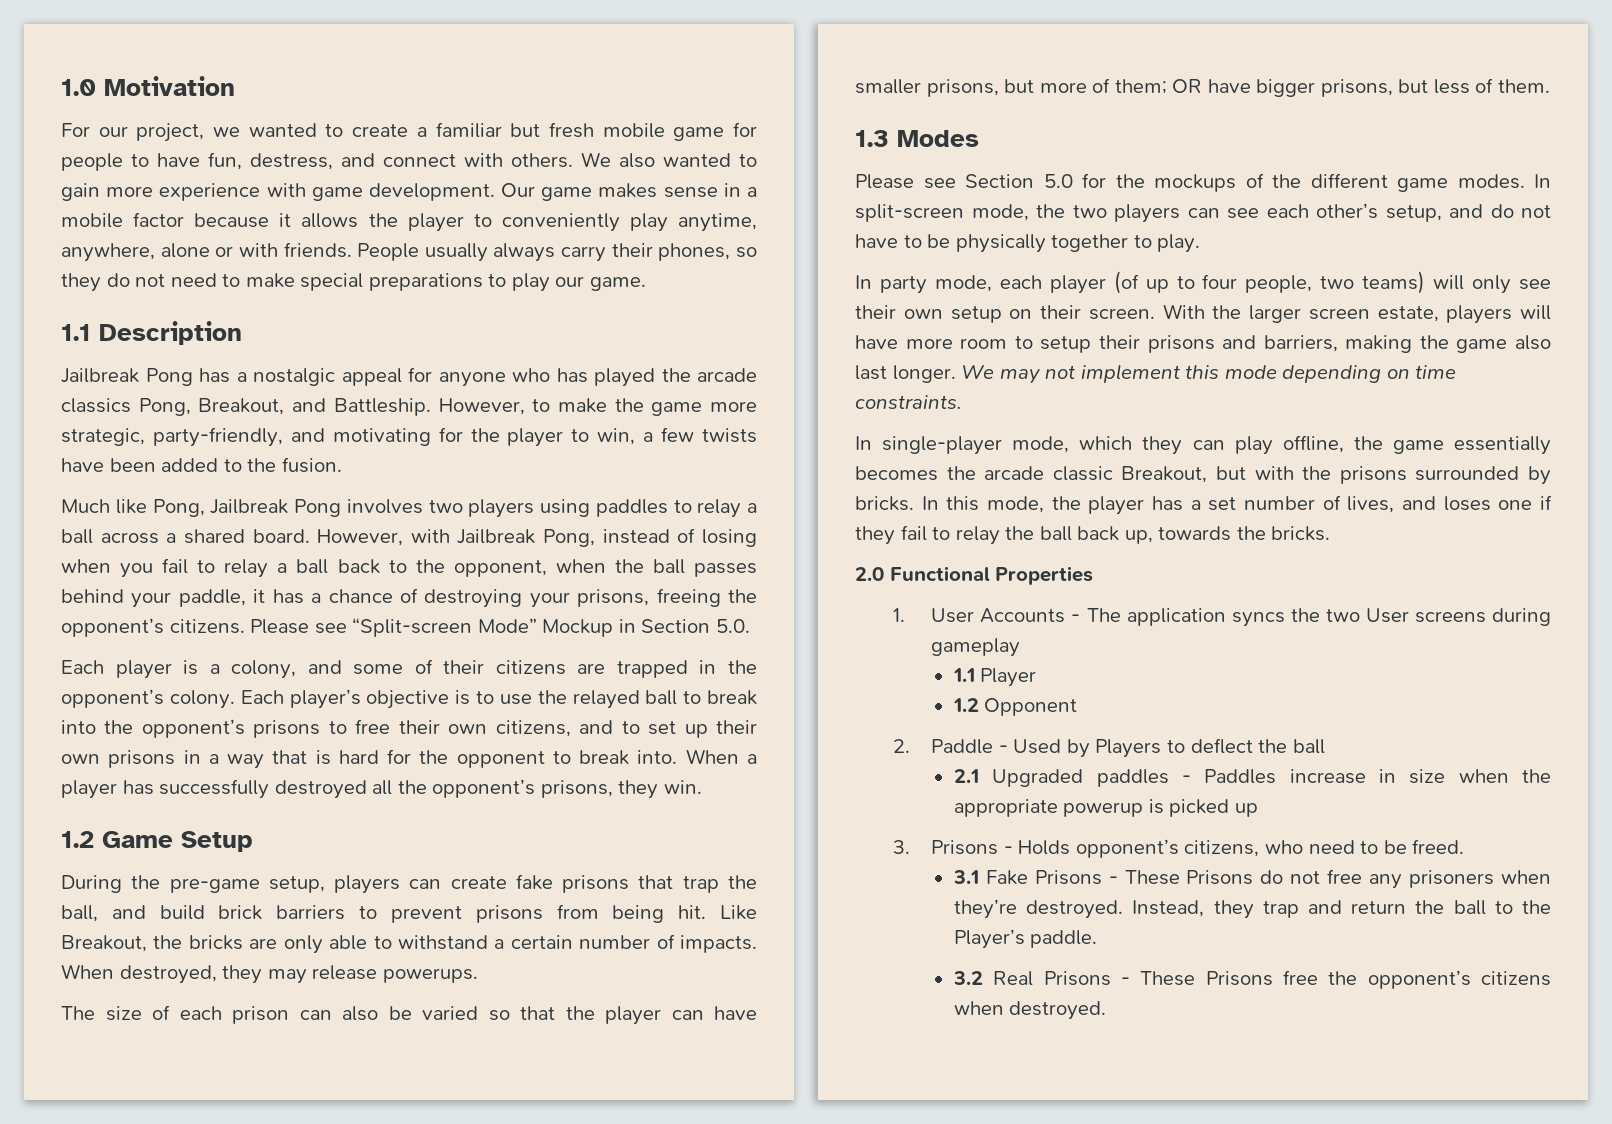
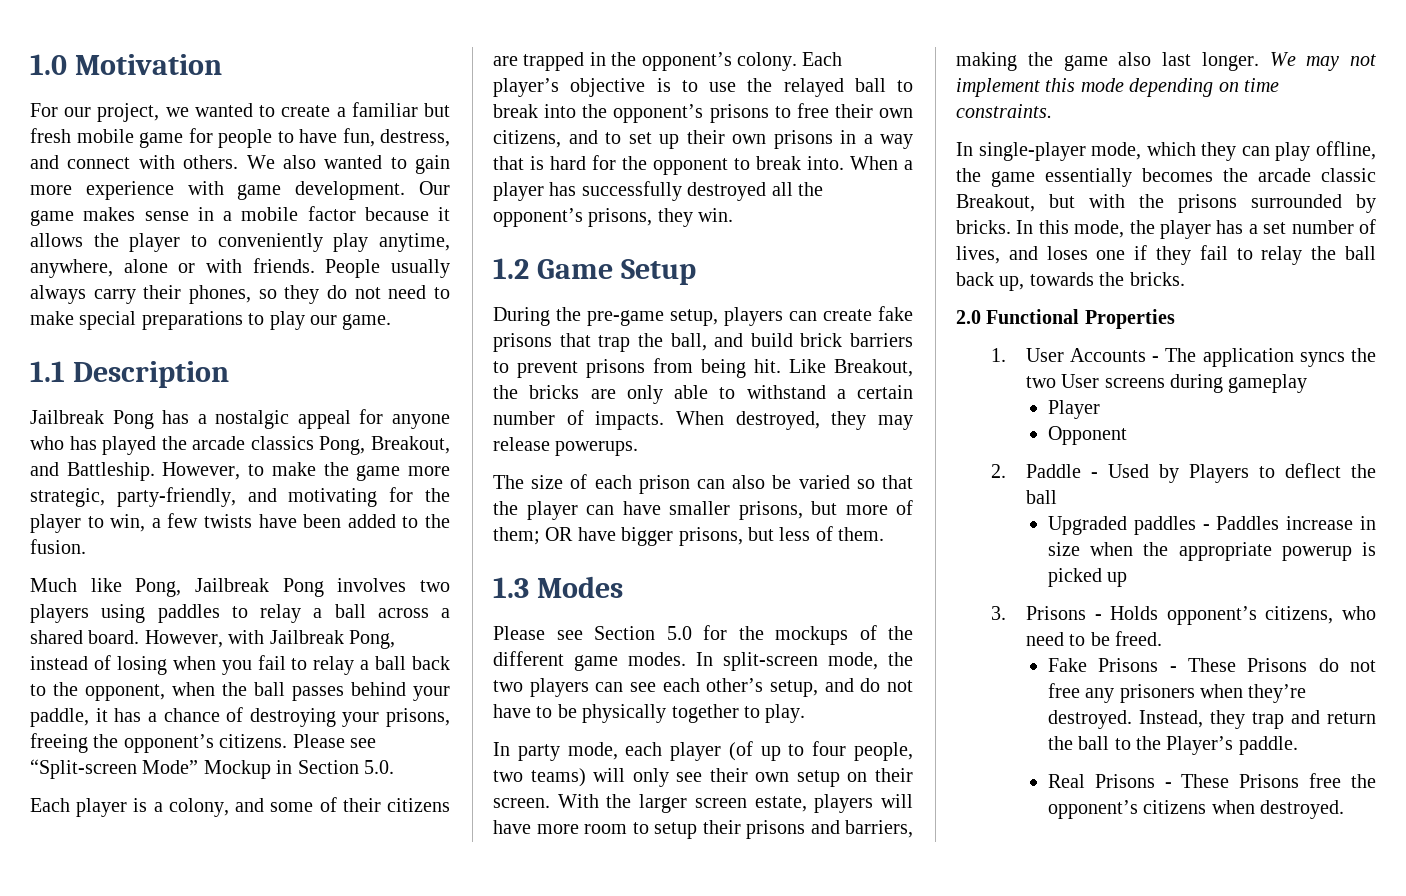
- 1.1 Player
+ Player
- 1.2 Opponent
+ Opponent
- 2.1 Upgraded paddles - Paddles increase in size when the appropriate powerup is picked up
+ Upgraded paddles - Paddles increase in size when the appropriate powerup is picked up
- 3.1 Fake Prisons - These Prisons do not free any prisoners when they’re destroyed.
+ Fake Prisons - These Prisons do not free any prisoners when they’re destroyed.
- 3.2 Real Prisons - These Prisons free the opponent’s citizens when destroyed.
+ Real Prisons - These Prisons free the opponent’s citizens when destroyed.

